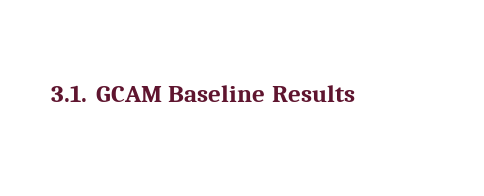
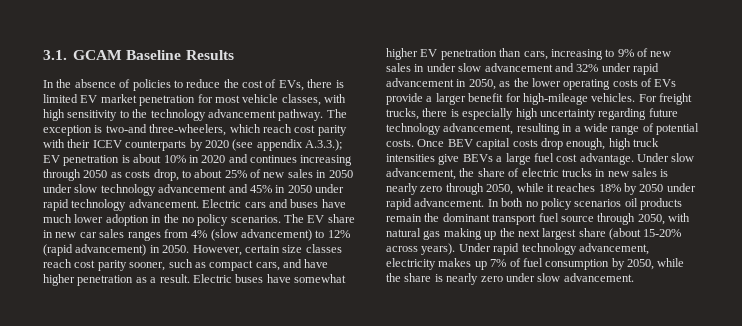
+ In the absence of policies to reduce the cost of EVs, there is limited EV market penetration for most vehicle classes, with high sensitivity to the technology advancement pathway. The exception is two-and three-wheelers, which reach cost parity with their ICEV counterparts by 2020 (see appendix A.3.3.); EV penetration is about 10% in 2020 and continues increasing through 2050 as costs drop, to about 25% of new sales in 2050 under slow technology advancement and 45% in 2050 under rapid technology advancement. Electric cars and buses have much lower adoption in the no policy scenarios. The EV share in new car sales ranges from 4% (slow advancement) to 12% (rapid advancement) in 2050. However, certain size classes reach cost parity sooner, such as compact cars, and have higher penetration as a result. Electric buses have somewhat higher EV penetration than cars, increasing to 9% of new sales in under slow advancement and 32% under rapid advancement in 2050, as the lower operating costs of EVs provide a larger benefit for high-mileage vehicles. For freight trucks, there is especially high uncertainty regarding future technology advancement, resulting in a wide range of potential costs. Once BEV capital costs drop enough, high truck intensities give BEVs a large fuel cost advantage. Under slow advancement, the share of electric trucks in new sales is nearly zero through 2050, while it reaches 18% by 2050 under rapid advancement. In both no policy scenarios oil products remain the dominant transport fuel source through 2050, with natural gas making up the next largest share (about 15-20% across years). Under rapid technology advancement, electricity makes up 7% of fuel consumption by 2050, while the share is nearly zero under slow advancement.

